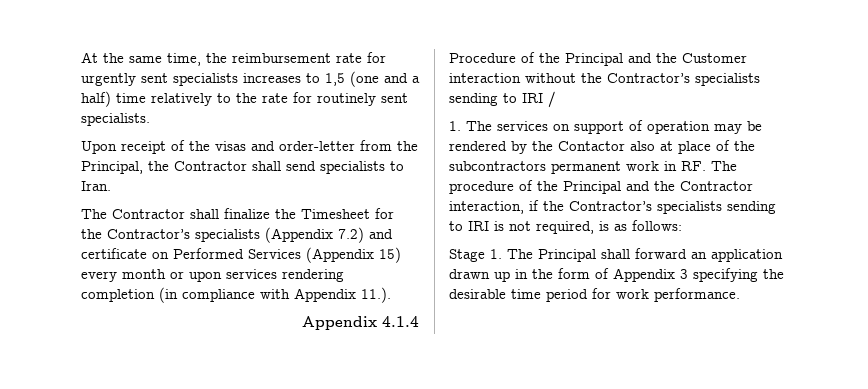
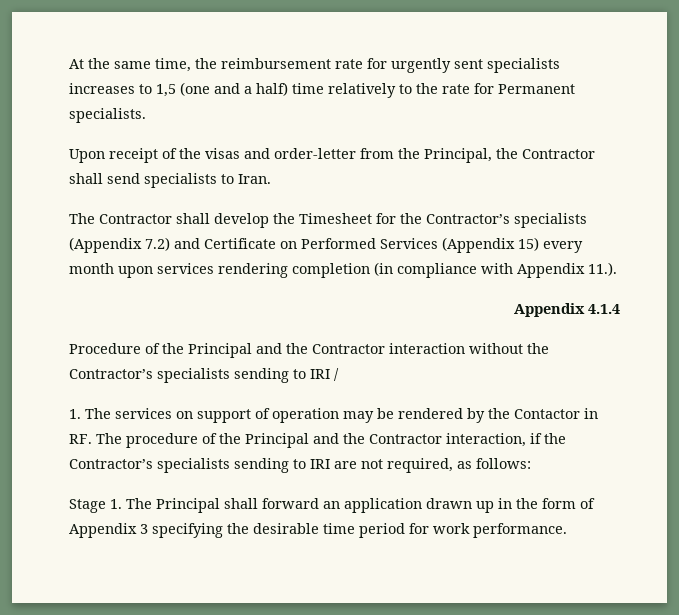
- At the same time, the reimbursement rate for urgently sent specialists increases to 1,5 (one and a half) time relatively to the rate for routinely sent specialists.
+ At the same time, the reimbursement rate for urgently sent specialists increases to 1,5 (one and a half) time relatively to the rate for Permanent specialists.
- The Contractor shall finalize the Timesheet for the Contractor’s specialists (Appendix 7.2) and certificate on Performed Services (Appendix 15) every month or upon services rendering completion (in compliance with Appendix 11.).
+ The Contractor shall develop the Timesheet for the Contractor’s specialists (Appendix 7.2) and Certificate on Performed Services (Appendix 15) every month upon services rendering completion (in compliance with Appendix 11.).
- Procedure of the Principal and the Customer interaction without the Contractor’s specialists sending to IRI /
+ Procedure of the Principal and the Contractor interaction without the Contractor’s specialists sending to IRI /
- 1. The services on support of operation may be rendered by the Contactor also at place of the subcontractors permanent work in RF. The procedure of the Principal and the Contractor interaction, if the Contractor’s specialists sending to IRI is not required, is as follows:
+ 1. The services on support of operation may be rendered by the Contactor in RF. The procedure of the Principal and the Contractor interaction, if the Contractor’s specialists sending to IRI are not required, as follows:

